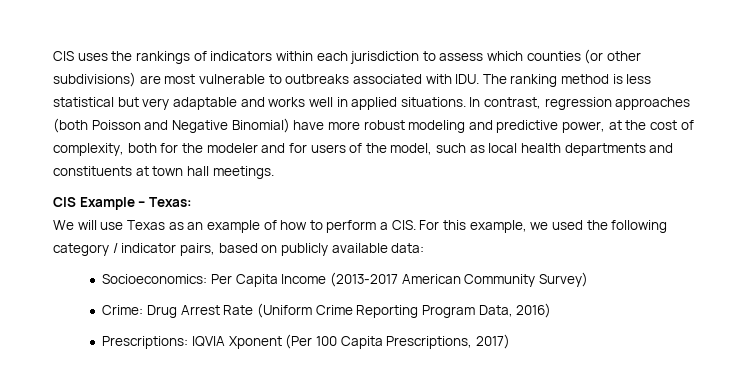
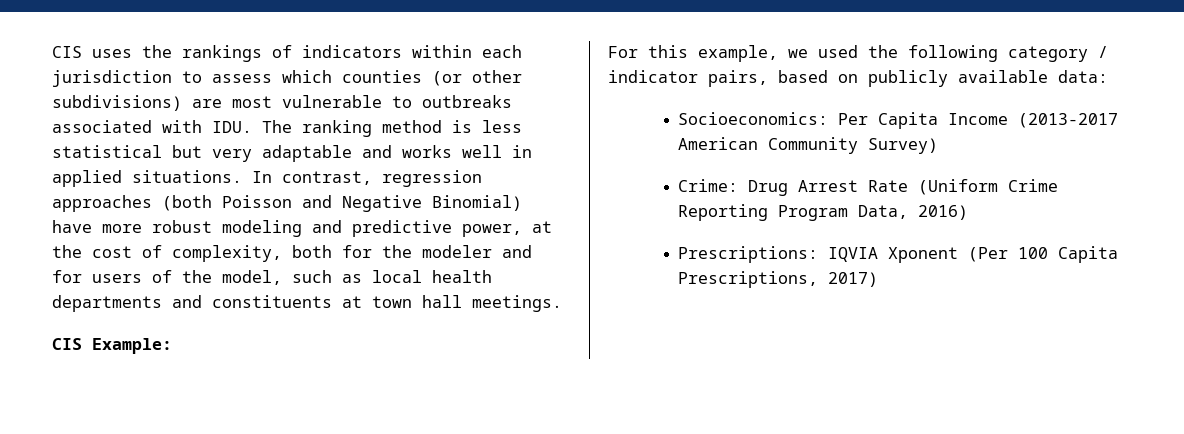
- CIS Example – Texas:
- We will use Texas as an example of how to perform a CIS. For this example, we used the following category / indicator pairs, based on publicly available data:
+ CIS Example:
+ For this example, we used the following category / indicator pairs, based on publicly available data:

